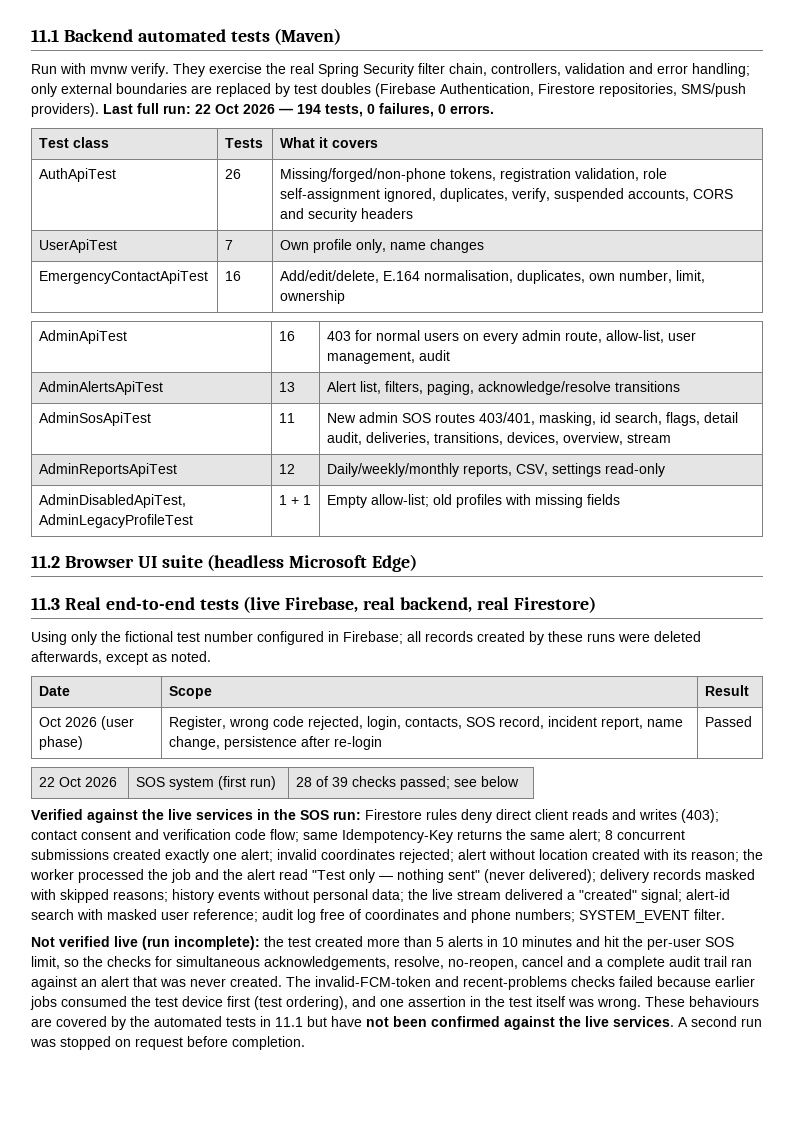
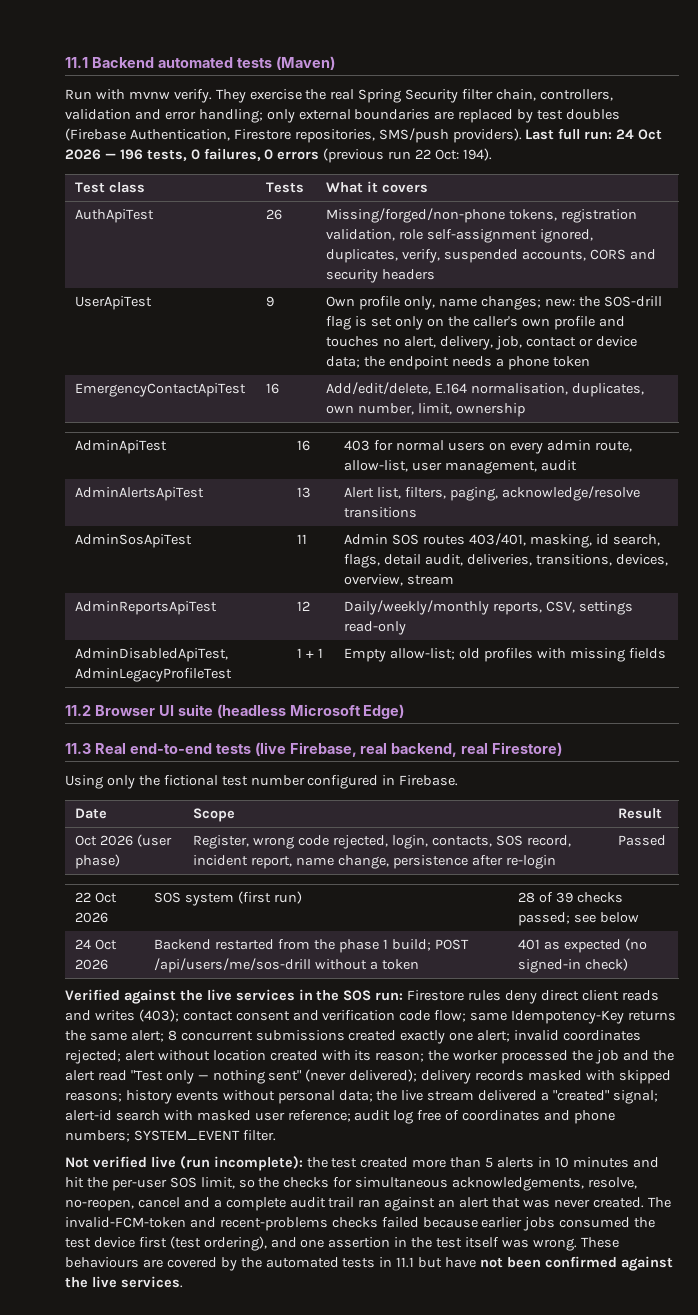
- Last full run: 22 Oct 2026 — 194 tests, 0 failures, 0 errors.
+ Last full run: 24 Oct 2026 — 196 tests, 0 failures, 0 errors (previous run 22 Oct: 194).
- UserApiTest | 7 | Own profile only, name changes
+ UserApiTest | 9 | Own profile only, name changes; new: the SOS-drill flag is set only on the caller's own profile and touches no alert, delivery, job, contact or device data; the endpoint needs a phone token
- AdminSosApiTest | 11 | New admin SOS routes 403/401, masking, id search, flags, detail audit, deliveries, transitions, devices, overview, stream
+ AdminSosApiTest | 11 | Admin SOS routes 403/401, masking, id search, flags, detail audit, deliveries, transitions, devices, overview, stream
- Using only the fictional test number configured in Firebase; all records created by these runs were deleted afterwards, except as noted.
+ Using only the fictional test number configured in Firebase.
+ 24 Oct 2026 | Backend restarted from the phase 1 build; POST /api/users/me/sos-drill without a token | 401 as expected (no signed-in check)
- A second run was stopped on request before completion.

